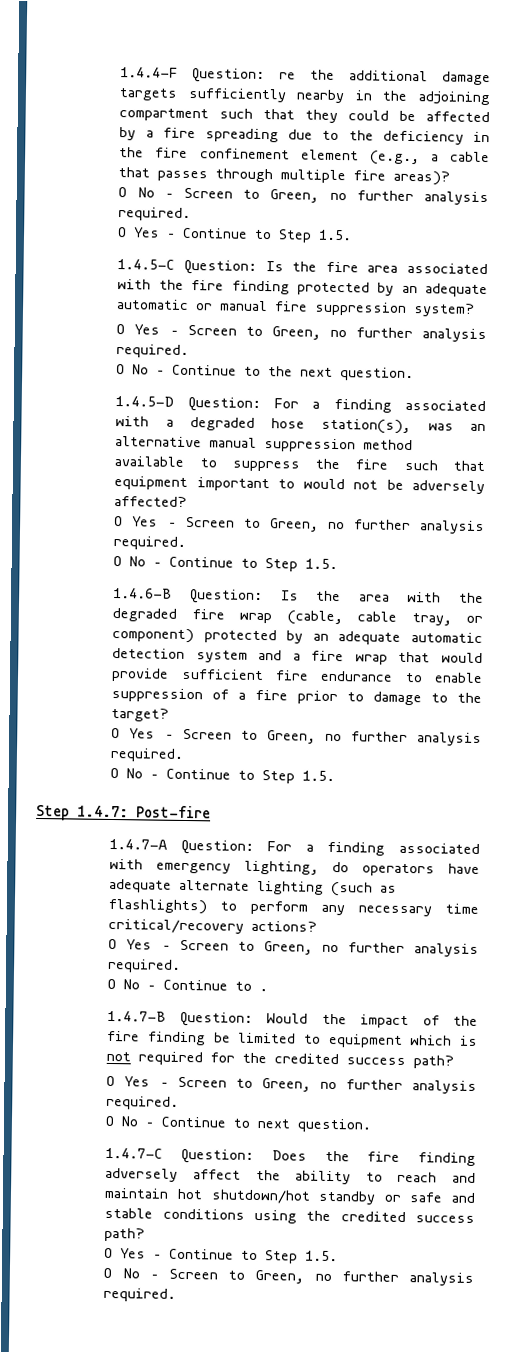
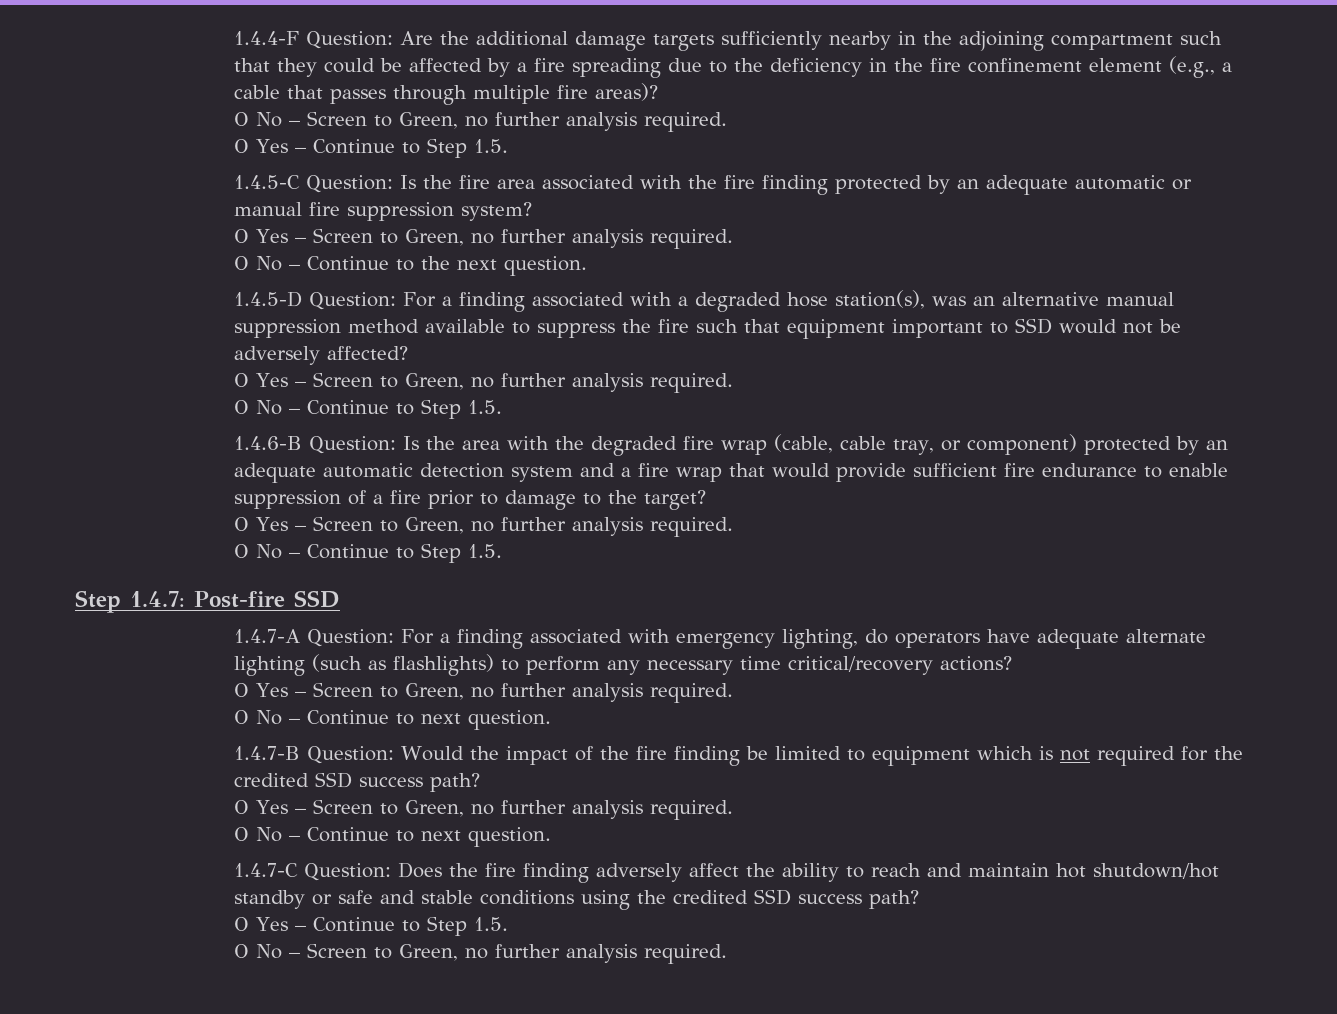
- 1.4.4-F Question: re the additional damage targets sufficiently nearby in the adjoining compartment such that they could be affected by a fire spreading due to the deficiency in the fire confinement element (e.g., a cable that passes through multiple fire areas)?
+ 1.4.4-F Question: Are the additional damage targets sufficiently nearby in the adjoining compartment such that they could be affected by a fire spreading due to the deficiency in the fire confinement element (e.g., a cable that passes through multiple fire areas)?
- 1.4.5-D Question: For a finding associated with a degraded hose station(s), was an alternative manual suppression method available to suppress the fire such that equipment important to would not be adversely affected?
+ 1.4.5-D Question: For a finding associated with a degraded hose station(s), was an alternative manual suppression method available to suppress the fire such that equipment important to SSD would not be adversely affected?
- Step 1.4.7: Post-fire
+ Step 1.4.7: Post-fire SSD
  1.4.7-A Question: For a finding associated with emergency lighting, do operators have adequate alternate lighting (such as flashlights) to perform any necessary time critical/recovery actions?
  O Yes – Screen to Green, no further analysis required.
- O No – Continue to .
+ O No – Continue to next question.
- 1.4.7-B Question: Would the impact of the fire finding be limited to equipment which is not required for the credited success path?
+ 1.4.7-B Question: Would the impact of the fire finding be limited to equipment which is not required for the credited SSD success path?
- 1.4.7-C Question: Does the fire finding adversely affect the ability to reach and maintain hot shutdown/hot standby or safe and stable conditions using the credited success path?
+ 1.4.7-C Question: Does the fire finding adversely affect the ability to reach and maintain hot shutdown/hot standby or safe and stable conditions using the credited SSD success path?

